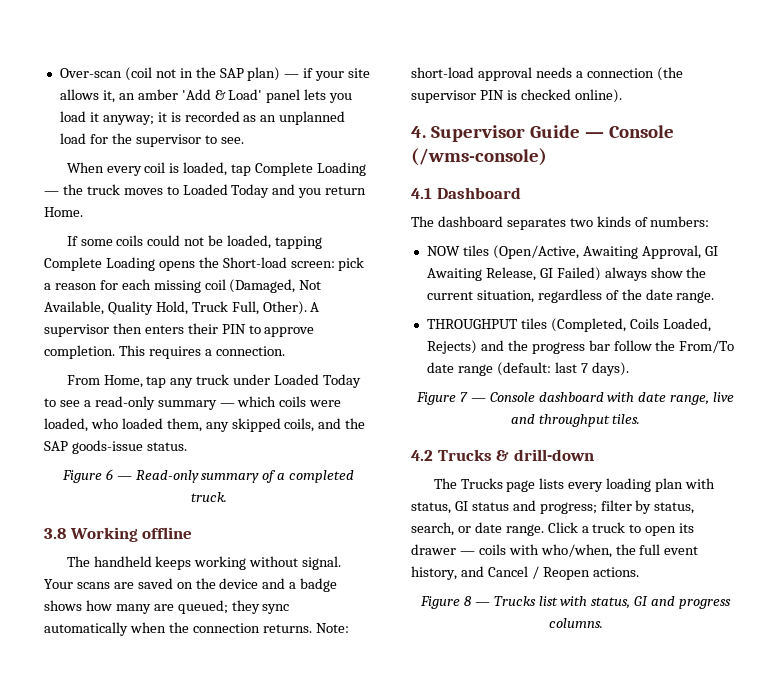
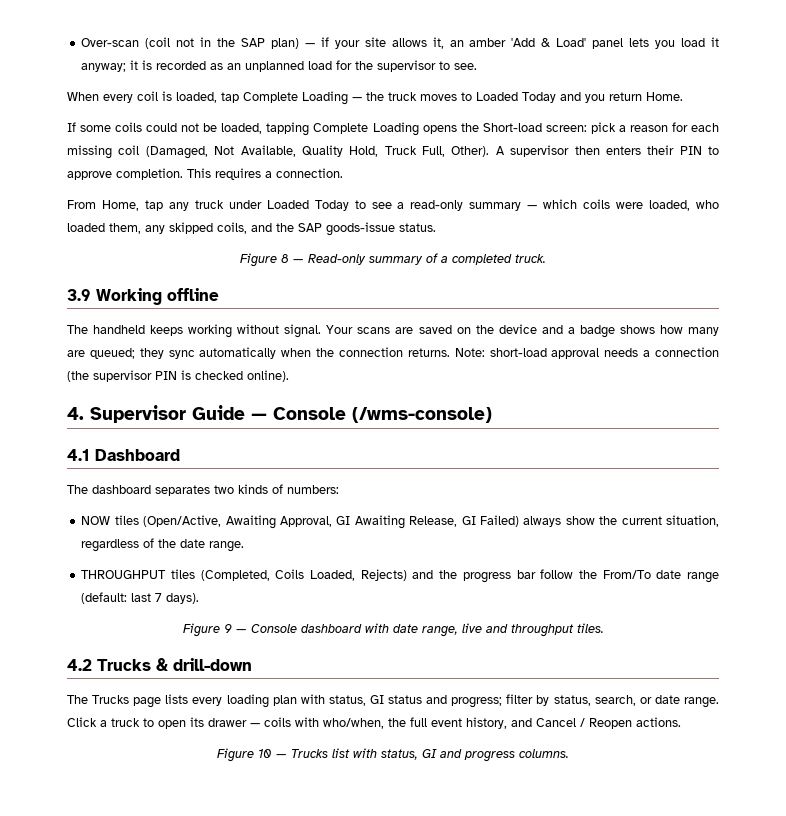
- Figure 6 — Read-only summary of a completed truck.
+ Figure 8 — Read-only summary of a completed truck.
- 3.8 Working offline
+ 3.9 Working offline
- Figure 7 — Console dashboard with date range, live and throughput tiles.
+ Figure 9 — Console dashboard with date range, live and throughput tiles.
- Figure 8 — Trucks list with status, GI and progress columns.
+ Figure 10 — Trucks list with status, GI and progress columns.

